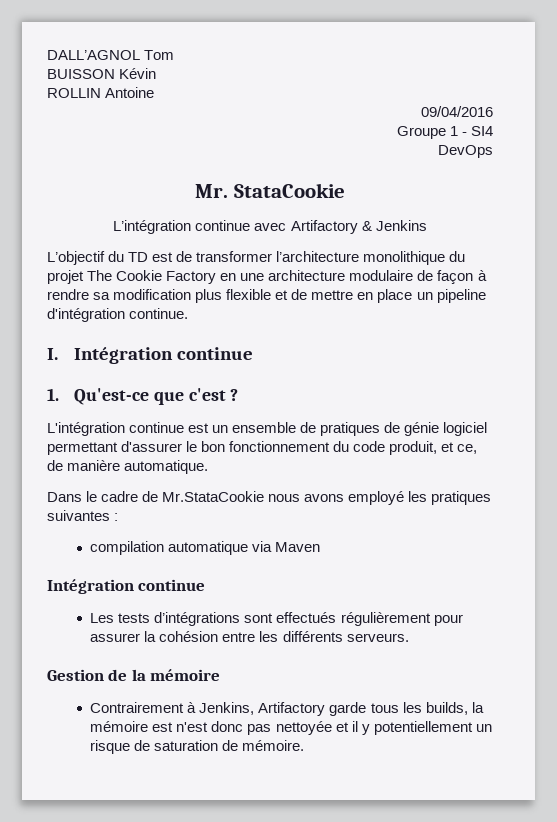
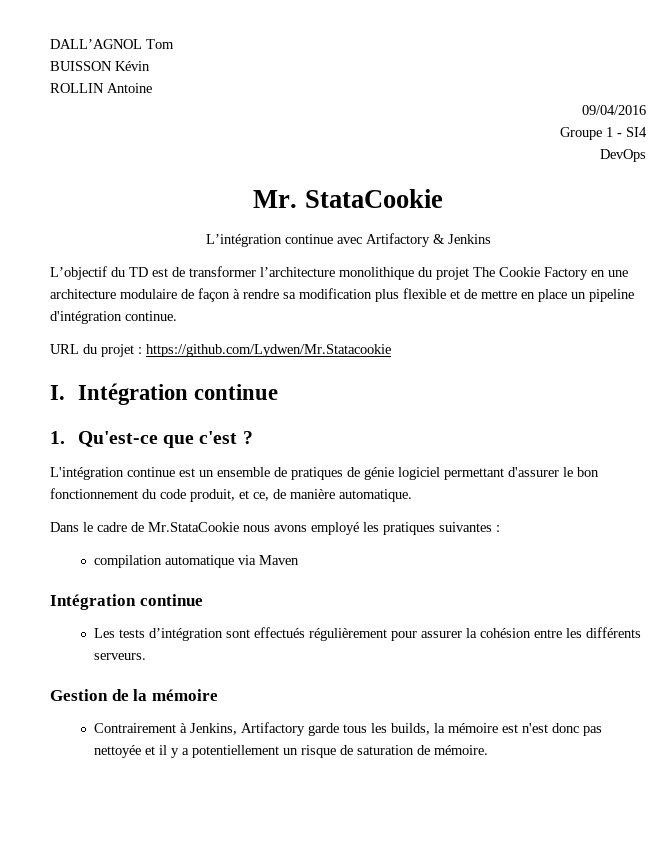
+ URL du projet : https://github.com/Lydwen/Mr.Statacookie
- Les tests d’intégrations sont effectués régulièrement pour assurer la cohésion entre les différents serveurs.
+ Les tests d’intégration sont effectués régulièrement pour assurer la cohésion entre les différents serveurs.
- Contrairement à Jenkins, Artifactory garde tous les builds, la mémoire est n'est donc pas nettoyée et il y potentiellement un risque de saturation de mémoire.
+ Contrairement à Jenkins, Artifactory garde tous les builds, la mémoire est n'est donc pas nettoyée et il y a potentiellement un risque de saturation de mémoire.

